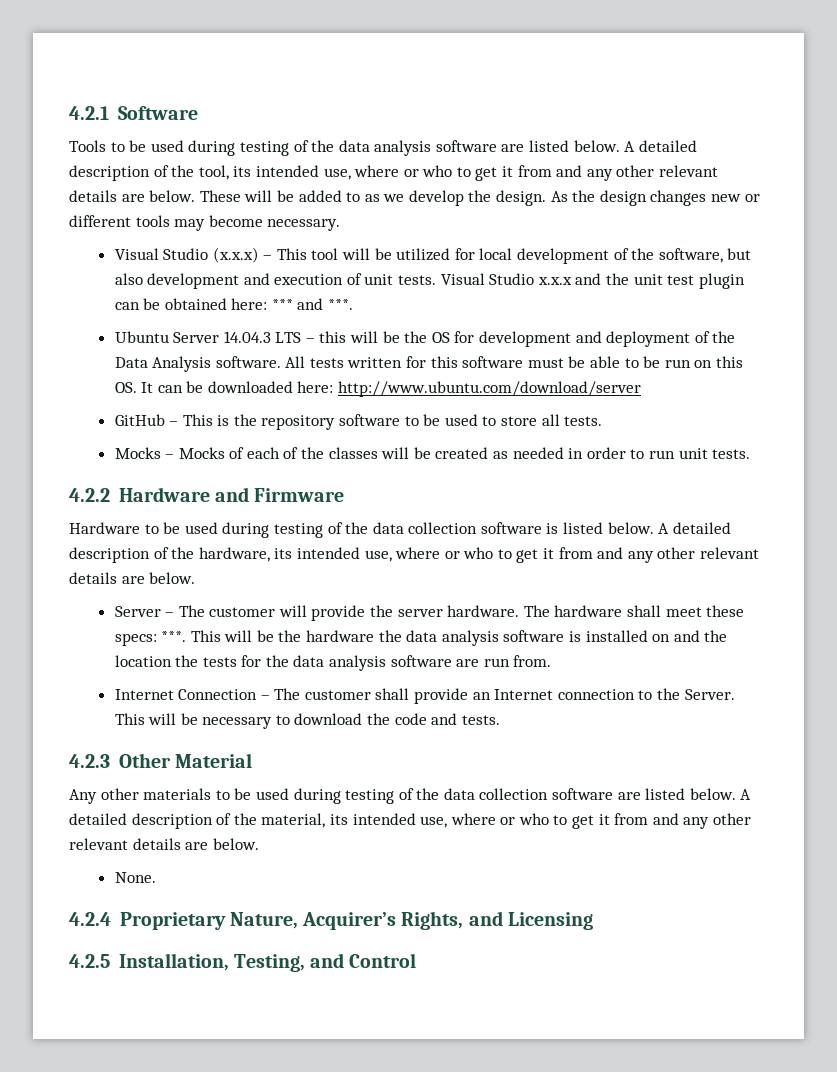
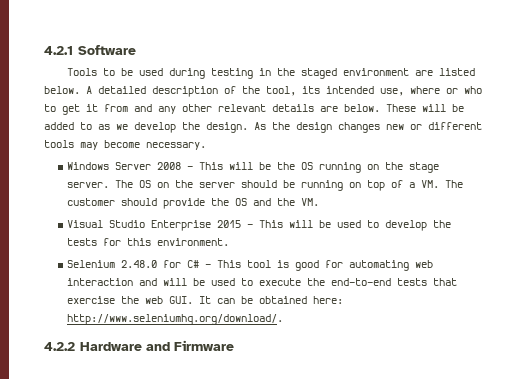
- Tools to be used during testing of the data analysis software are listed below.
+ Tools to be used during testing in the staged environment are listed below.
- Visual Studio (x.x.x) – This tool will be utilized for local development of the software, but also development and execution of unit tests. Visual Studio x.x.x and the unit test plugin can be obtained here: *** and ***.
- Ubuntu Server 14.04.3 LTS – this will be the OS for development and deployment of the Data Analysis software. All tests written for this software must be able to be run on this OS. It can be downloaded here: http://www.ubuntu.com/download/server
- GitHub – This is the repository software to be used to store all tests.
- Mocks – Mocks of each of the classes will be created as needed in order to run unit tests.
+ Windows Server 2008 – This will be the OS running on the stage server. The OS on the server should be running on top of a VM. The customer should provide the OS and the VM.
+ Visual Studio Enterprise 2015 – This will be used to develop the tests for this environment.
+ Selenium 2.48.0 for C# – This tool is good for automating web interaction and will be used to execute the end-to-end tests that exercise the web GUI. It can be obtained here: http://www.seleniumhq.org/download/.
  4.2.2 Hardware and Firmware
- Hardware to be used during testing of the data collection software is listed below. A detailed description of the hardware, its intended use, where or who to get it from and any other relevant details are below.
- Server – The customer will provide the server hardware. The hardware shall meet these specs: ***. This will be the hardware the data analysis software is installed on and the location the tests for the data analysis software are run from.
- Internet Connection – The customer shall provide an Internet connection to the Server. This will be necessary to download the code and tests.
- 4.2.3 Other Material
- Any other materials to be used during testing of the data collection software are listed below. A detailed description of the material, its intended use, where or who to get it from and any other relevant details are below.
- None.
- 4.2.4 Proprietary Nature, Acquirer’s Rights, and Licensing
- 4.2.5 Installation, Testing, and Control

